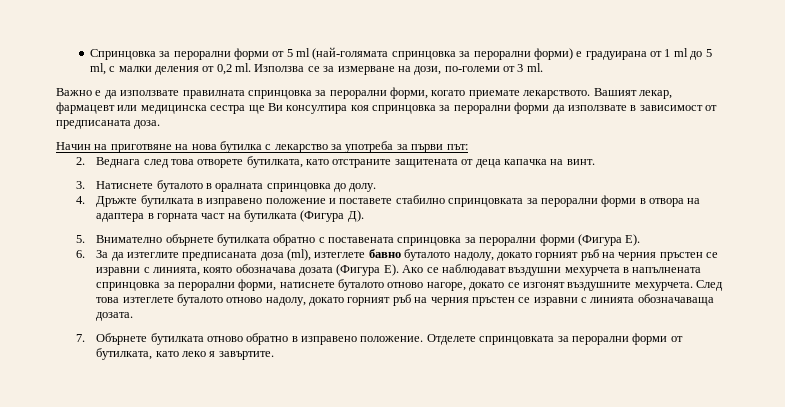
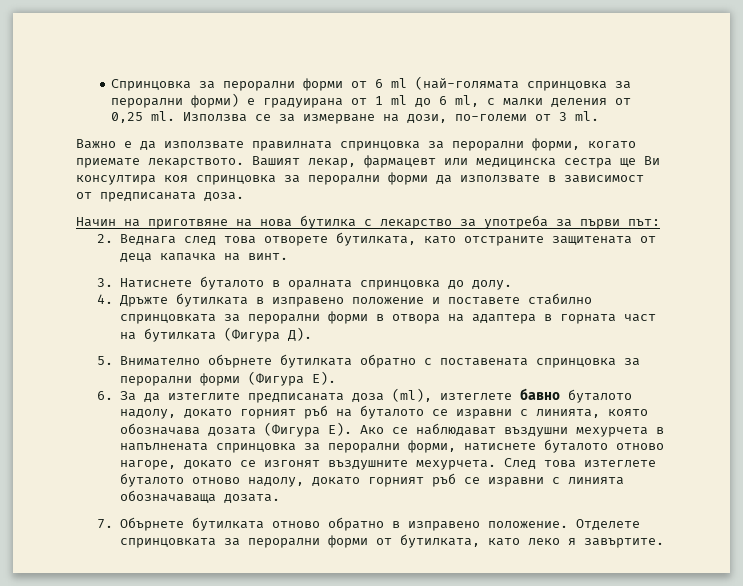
- Спринцовка за перорални форми от 5 ml (най-голямата спринцовка за перорални форми) е градуирана от 1 ml до 5 ml, с малки деления от 0,2 ml.
+ Спринцовка за перорални форми от 6 ml (най-голямата спринцовка за перорални форми) е градуирана от 1 ml до 6 ml, с малки деления от 0,25 ml.
- 6. За да изтеглите предписаната доза (ml), изтеглете бавно буталото надолу, докато горният ръб на черния пръстен се изравни с линията, която обозначава дозата (Фигура Е). Ако се наблюдават въздушни мехурчета в напълнената спринцовка за перорални форми, натиснете буталото отново нагоре, докато се изгонят въздушните мехурчета.
+ 6. За да изтеглите предписаната доза (ml), изтеглете бавно буталото надолу, докато горният ръб на буталото се изравни с линията, която обозначава дозата (Фигура Е). Ако се наблюдават въздушни мехурчета в напълнената спринцовка за перорални форми, натиснете буталото отново нагоре, докато се изгонят въздушните мехурчета.
- След това изтеглете буталото отново надолу, докато горният ръб на черния пръстен се изравни с линията обозначаваща дозата.
+ След това изтеглете буталото отново надолу, докато горният ръб се изравни с линията обозначаваща дозата.

